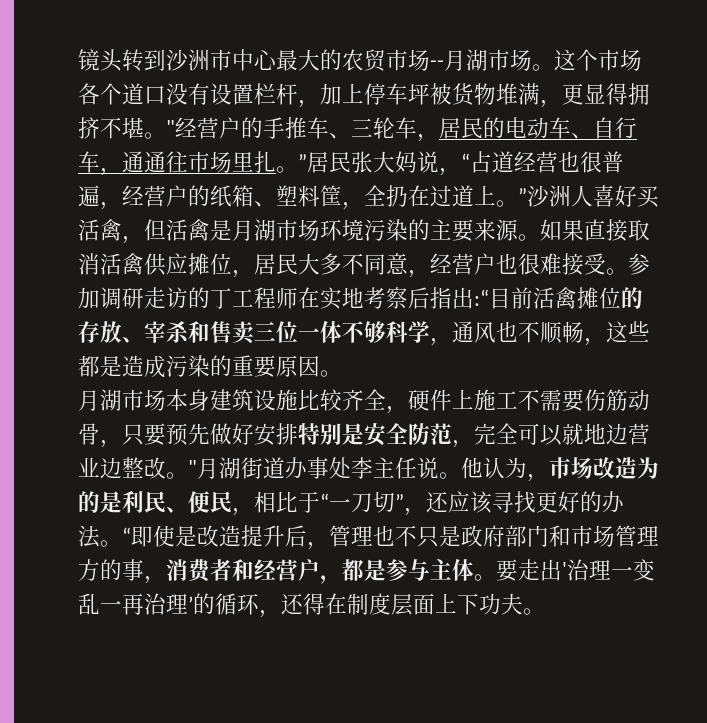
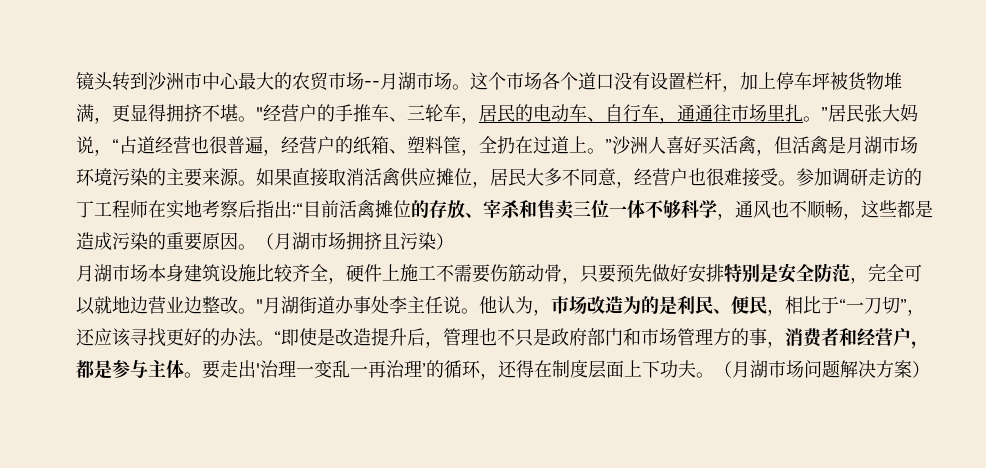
+ （月湖市场拥挤且污染）
+ （月湖市场问题解决方案）

